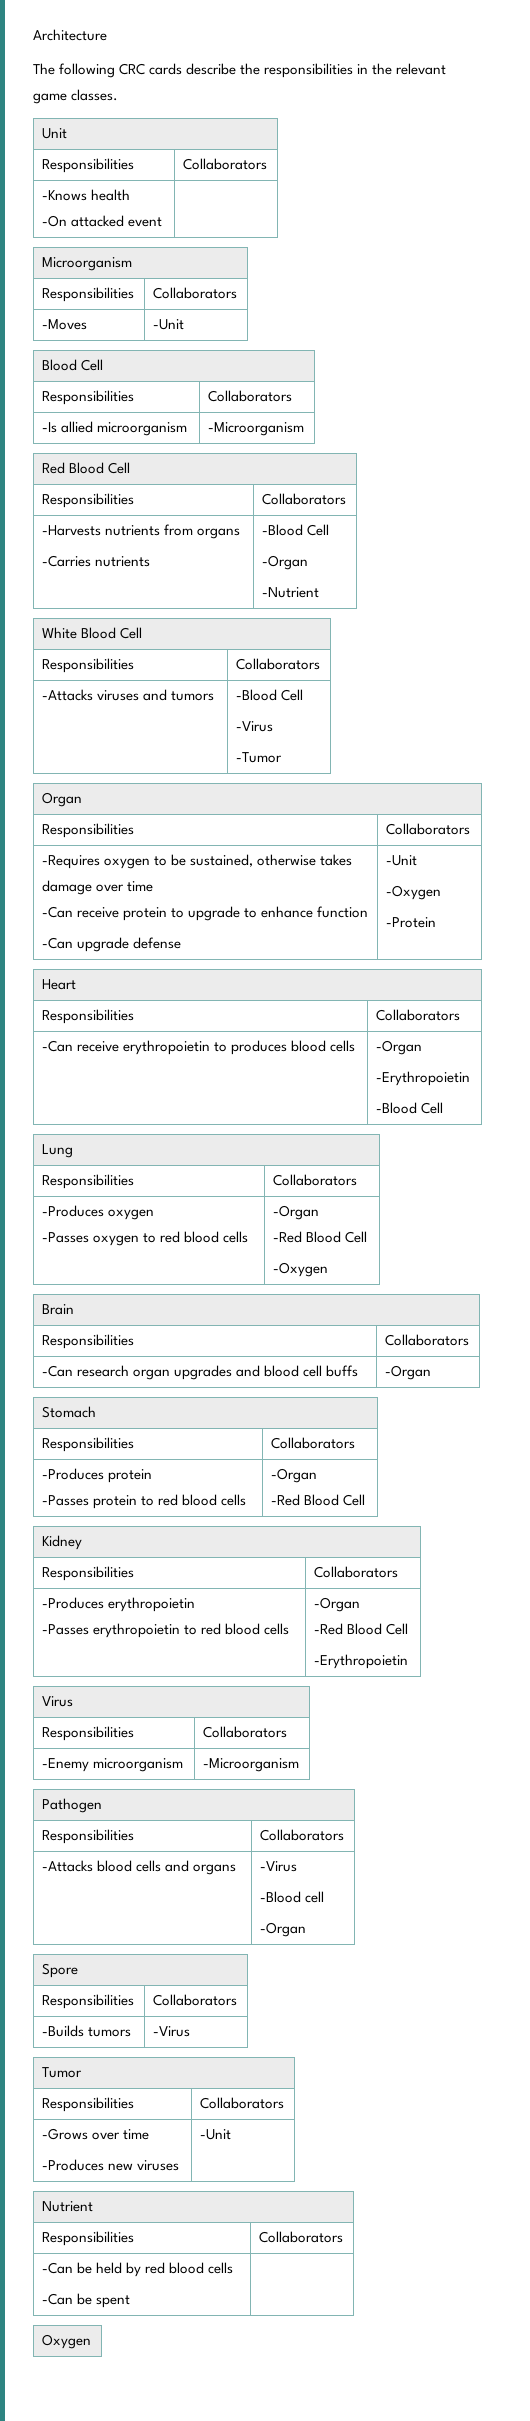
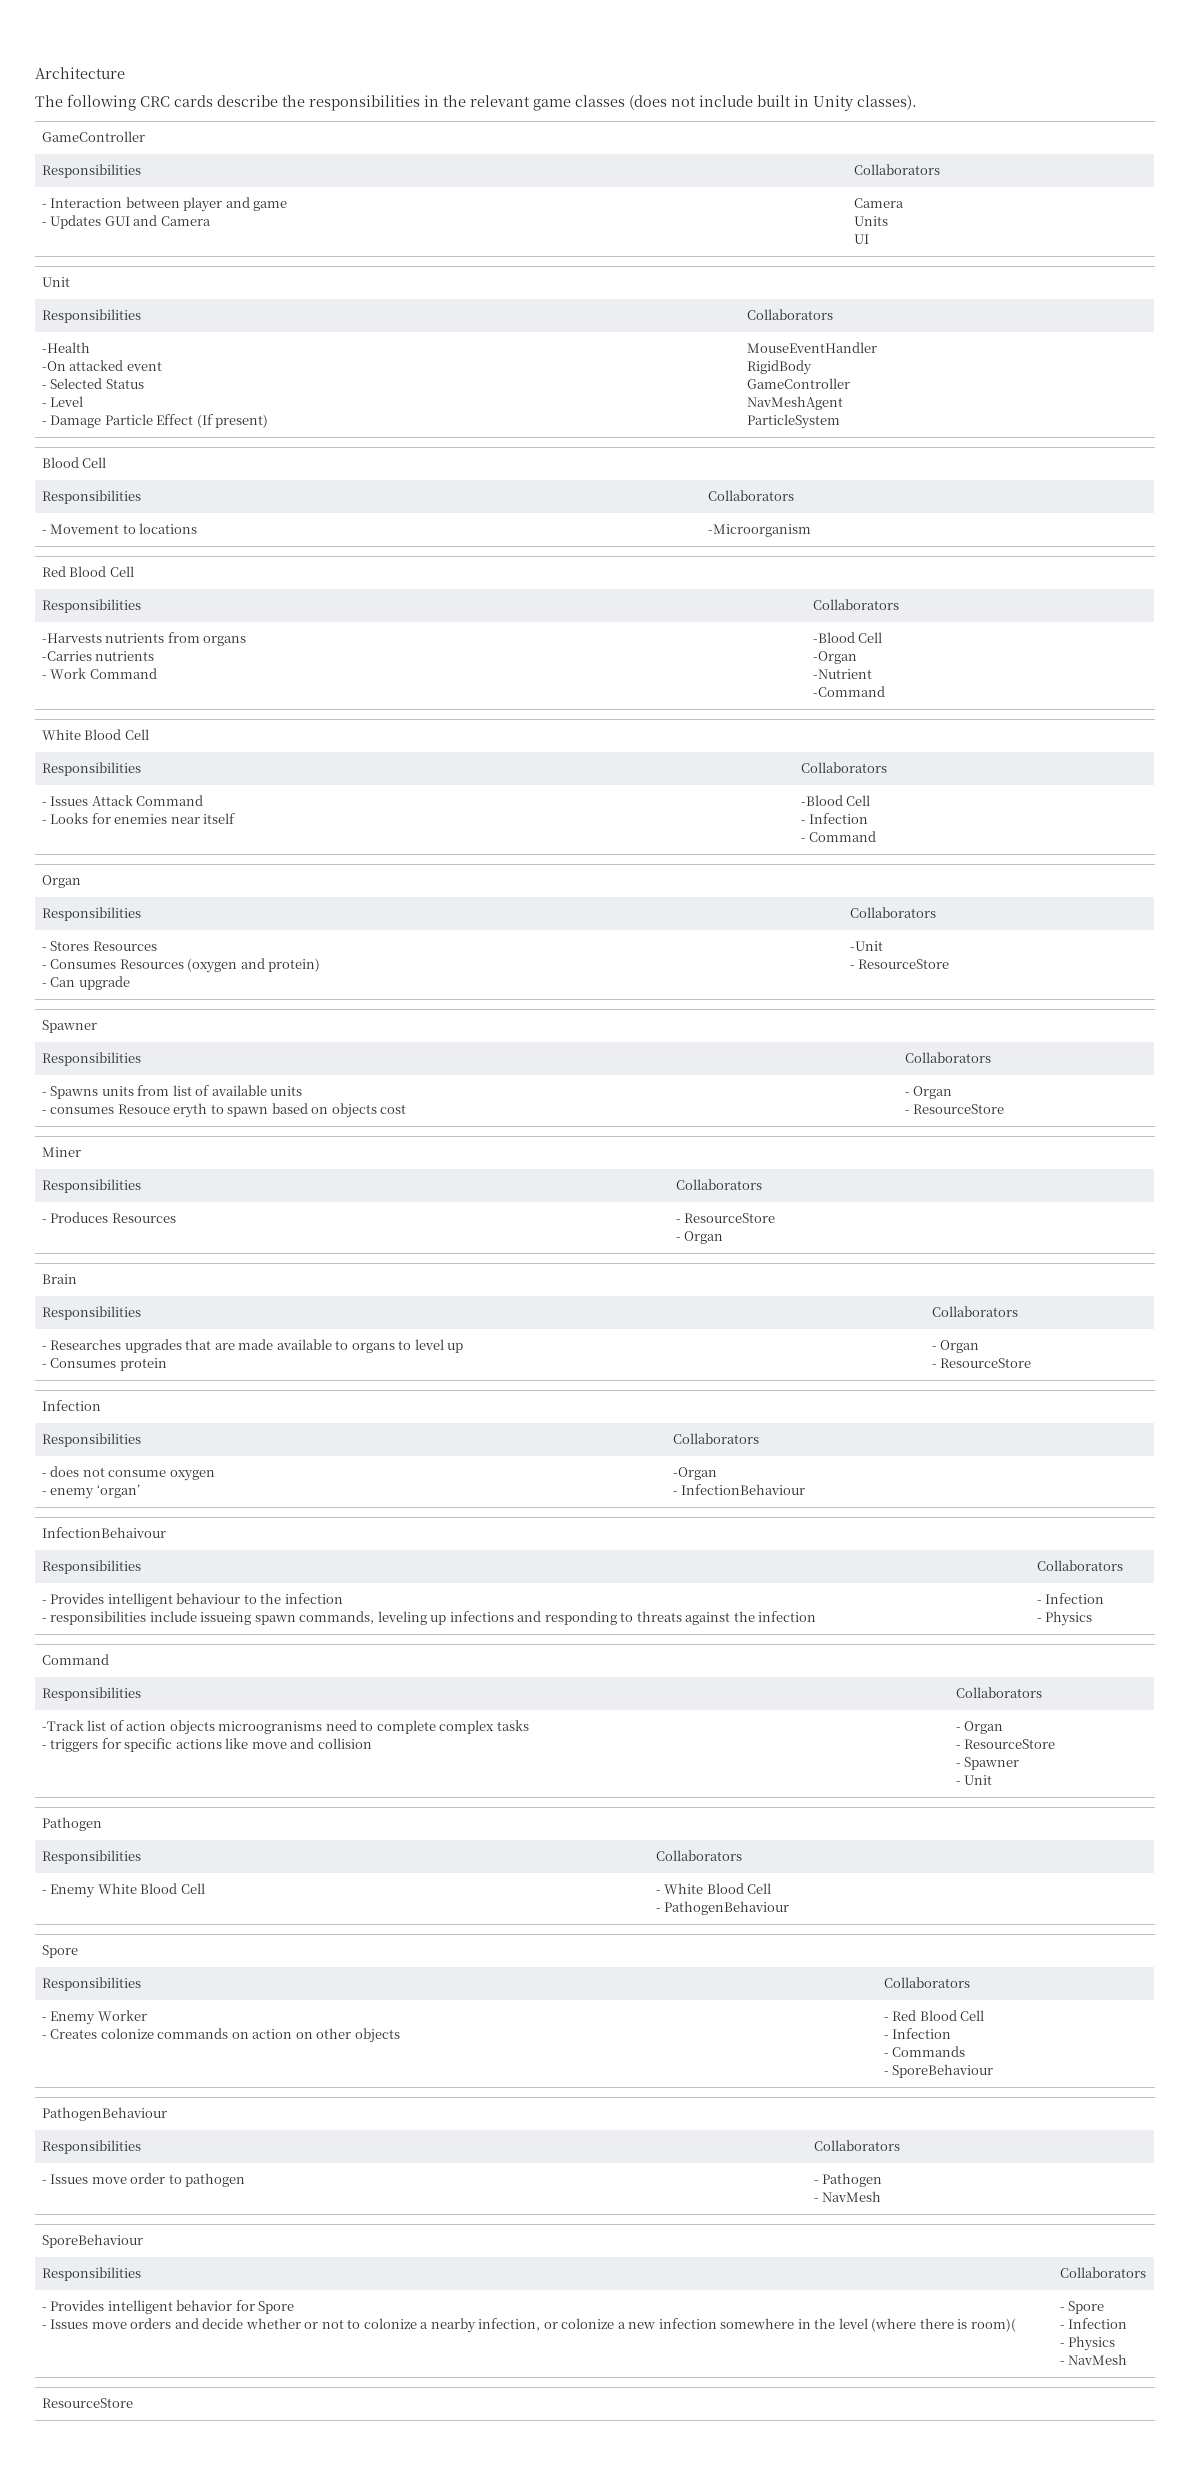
- The following CRC cards describe the responsibilities in the relevant game classes.
+ The following CRC cards describe the responsibilities in the relevant game classes (does not include built in Unity classes).
+ GameController
+ Responsibilities | Collaborators
+ - Interaction between player and game
+ - Updates GUI and Camera | Camera
+ Units
+ UI
- -Knows health
- -On attacked event |
- Microorganism
- Responsibilities | Collaborators
- -Moves | -Unit
+ -Health
+ -On attacked event
+ - Selected Status
+ - Level
+ - Damage Particle Effect (If present) | MouseEventHandler
+ RigidBody
+ GameController
+ NavMeshAgent
+ ParticleSystem
  Blood Cell
  Responsibilities | Collaborators
- -Is allied microorganism | -Microorganism
+ - Movement to locations | -Microorganism
  -Harvests nutrients from organs
- -Carries nutrients | -Blood Cell
+ -Carries nutrients
+ - Work Command | -Blood Cell
  -Organ
  -Nutrient
+ -Command
- -Attacks viruses and tumors | -Blood Cell
- -Virus
- -Tumor
+ - Issues Attack Command
+ - Looks for enemies near itself | -Blood Cell
+ - Infection
+ - Command
  Organ
  Responsibilities | Collaborators
- -Requires oxygen to be sustained, otherwise takes damage over time
- -Can receive protein to upgrade to enhance function
- -Can upgrade defense | -Unit
- -Oxygen
- -Protein
- Heart
+ - Stores Resources
+ - Consumes Resources (oxygen and protein)
+ - Can upgrade | -Unit
+ - ResourceStore
+ Spawner
  Responsibilities | Collaborators
- -Can receive erythropoietin to produces blood cells | -Organ
- -Erythropoietin
- -Blood Cell
- Lung
+ - Spawns units from list of available units
+ - consumes Resouce eryth to spawn based on objects cost | - Organ
+ - ResourceStore
+ Miner
  Responsibilities | Collaborators
- -Produces oxygen
- -Passes oxygen to red blood cells | -Organ
- -Red Blood Cell
- -Oxygen
+ - Produces Resources | - ResourceStore
+ - Organ
  Brain
  Responsibilities | Collaborators
- -Can research organ upgrades and blood cell buffs | -Organ
- Stomach
+ - Researches upgrades that are made available to organs to level up
+ - Consumes protein | - Organ
+ - ResourceStore
+ Infection
  Responsibilities | Collaborators
- -Produces protein
- -Passes protein to red blood cells | -Organ
- -Red Blood Cell
- Kidney
+ - does not consume oxygen
+ - enemy ‘organ’ | -Organ
+ - InfectionBehaviour
+ InfectionBehaivour
  Responsibilities | Collaborators
- -Produces erythropoietin
- -Passes erythropoietin to red blood cells | -Organ
- -Red Blood Cell
- -Erythropoietin
- Virus
+ - Provides intelligent behaviour to the infection
+ - responsibilities include issueing spawn commands, leveling up infections and responding to threats against the infection | - Infection
+ - Physics
+ Command
  Responsibilities | Collaborators
- -Enemy microorganism | -Microorganism
+ -Track list of action objects microogranisms need to complete complex tasks
+ - triggers for specific actions like move and collision | - Organ
+ - ResourceStore
+ - Spawner
+ - Unit
  Pathogen
  Responsibilities | Collaborators
- -Attacks blood cells and organs | -Virus
- -Blood cell
- -Organ
+ - Enemy White Blood Cell | - White Blood Cell
+ - PathogenBehaviour
  Spore
  Responsibilities | Collaborators
- -Builds tumors | -Virus
- Tumor
+ - Enemy Worker
+ - Creates colonize commands on action on other objects | - Red Blood Cell
+ - Infection
+ - Commands
+ - SporeBehaviour
+ PathogenBehaviour
  Responsibilities | Collaborators
- -Grows over time
- -Produces new viruses | -Unit
- Nutrient
+ - Issues move order to pathogen | - Pathogen
+ - NavMesh
+ SporeBehaviour
  Responsibilities | Collaborators
- -Can be held by red blood cells
- -Can be spent |
- Oxygen
+ - Provides intelligent behavior for Spore
+ - Issues move orders and decide whether or not to colonize a nearby infection, or colonize a new infection somewhere in the level (where there is room)( | - Spore
+ - Infection
+ - Physics
+ - NavMesh
+ ResourceStore

